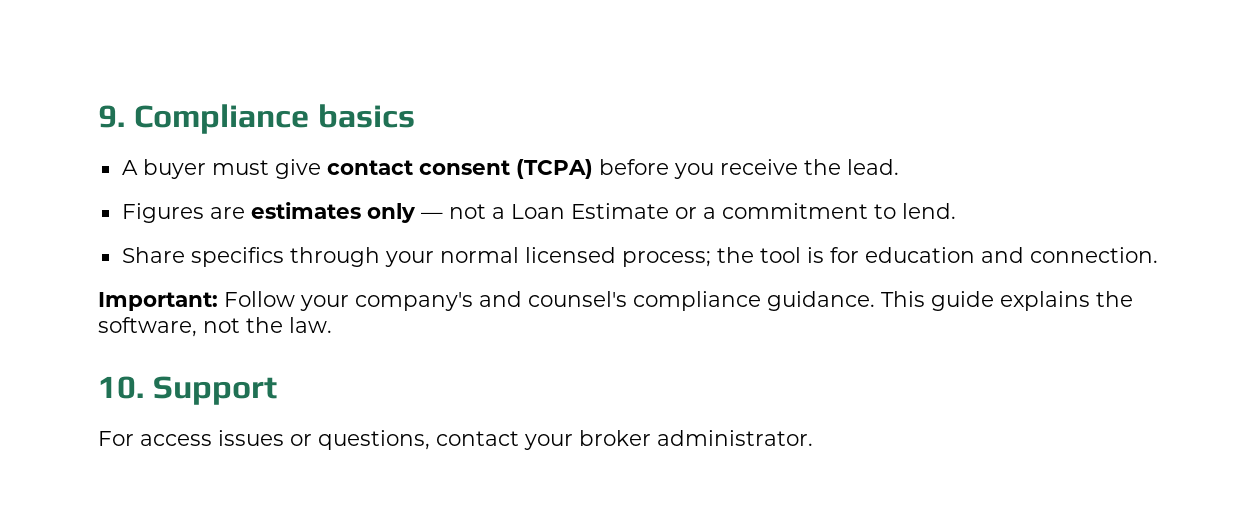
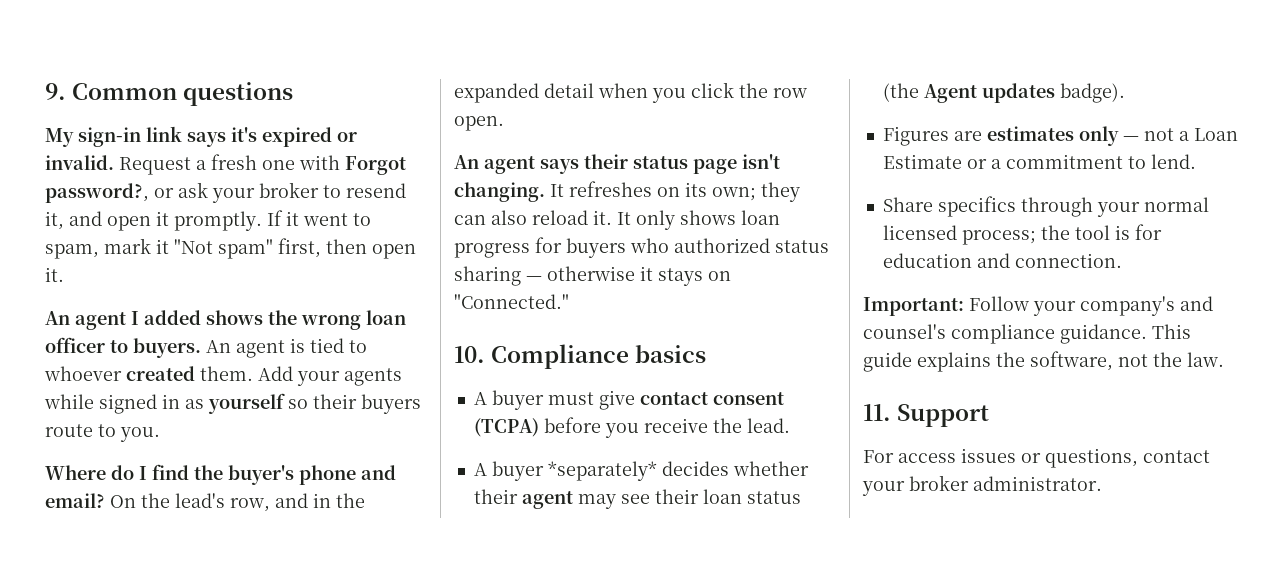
- 9. Compliance basics
+ 9. Common questions
+ My sign-in link says it's expired or invalid. Request a fresh one with Forgot password?, or ask your broker to resend it, and open it promptly. If it went to spam, mark it "Not spam" first, then open it.
+ An agent I added shows the wrong loan officer to buyers. An agent is tied to whoever created them. Add your agents while signed in as yourself so their buyers route to you.
+ Where do I find the buyer's phone and email? On the lead's row, and in the expanded detail when you click the row open.
+ An agent says their status page isn't changing. It refreshes on its own; they can also reload it. It only shows loan progress for buyers who authorized status sharing — otherwise it stays on "Connected."
+ 10. Compliance basics
+ A buyer *separately* decides whether their agent may see their loan status (the Agent updates badge).
- 10. Support
+ 11. Support

